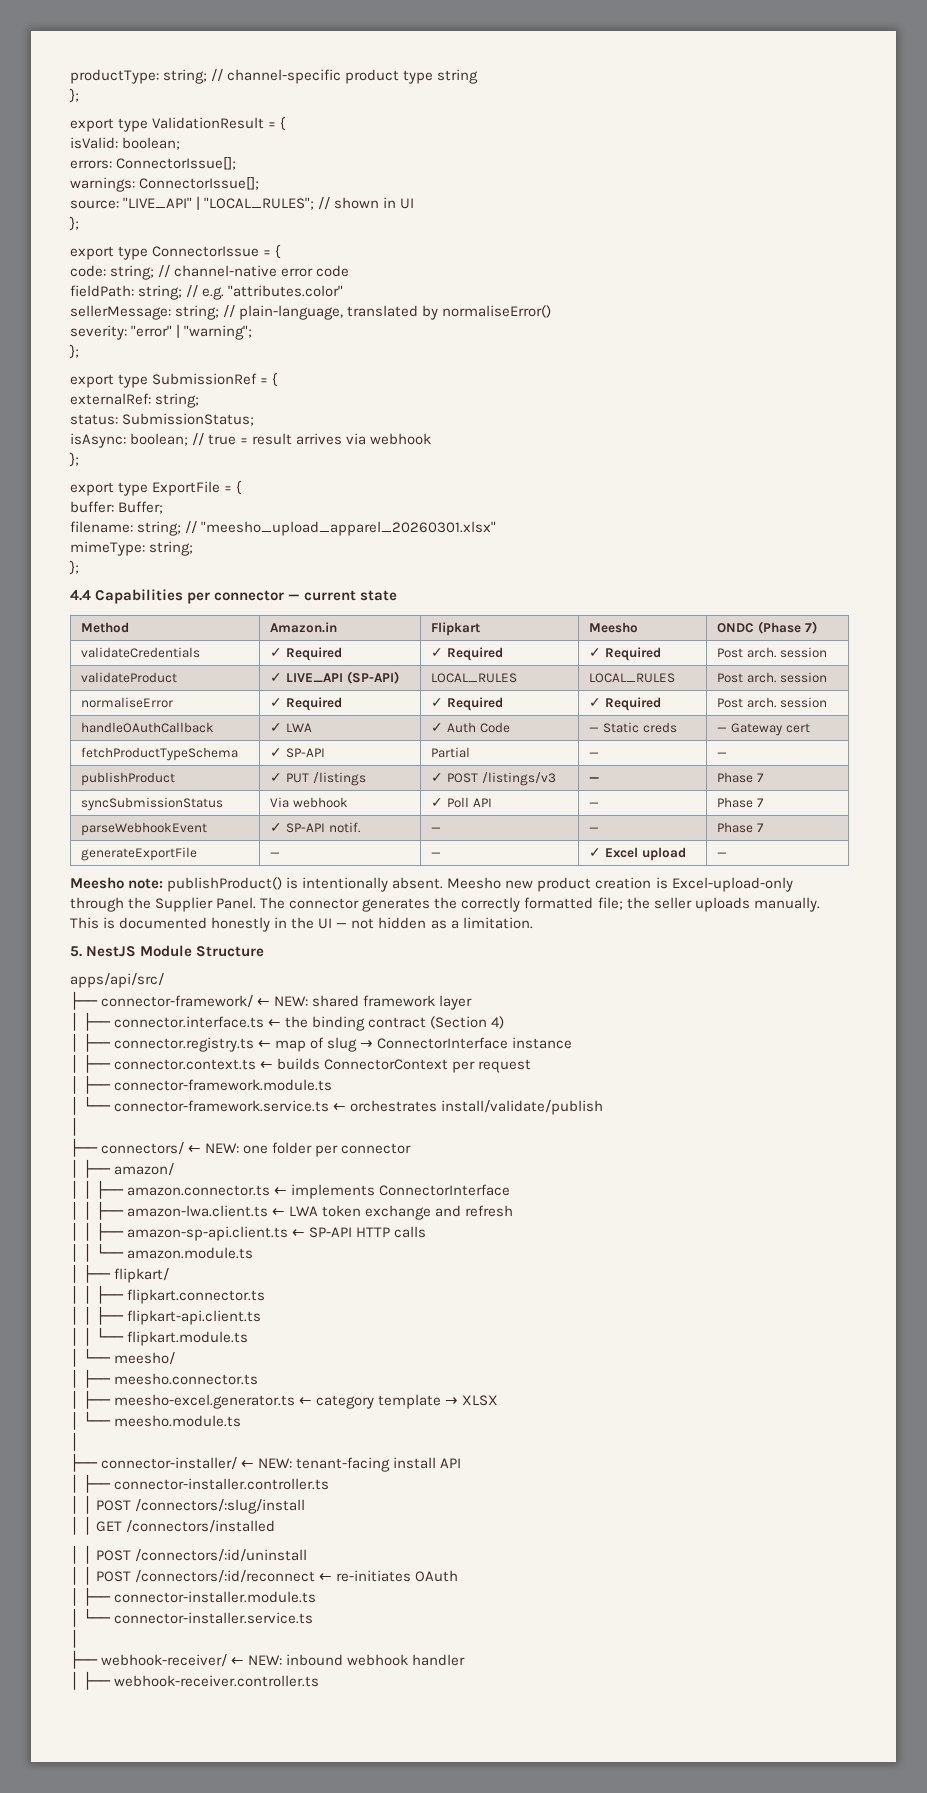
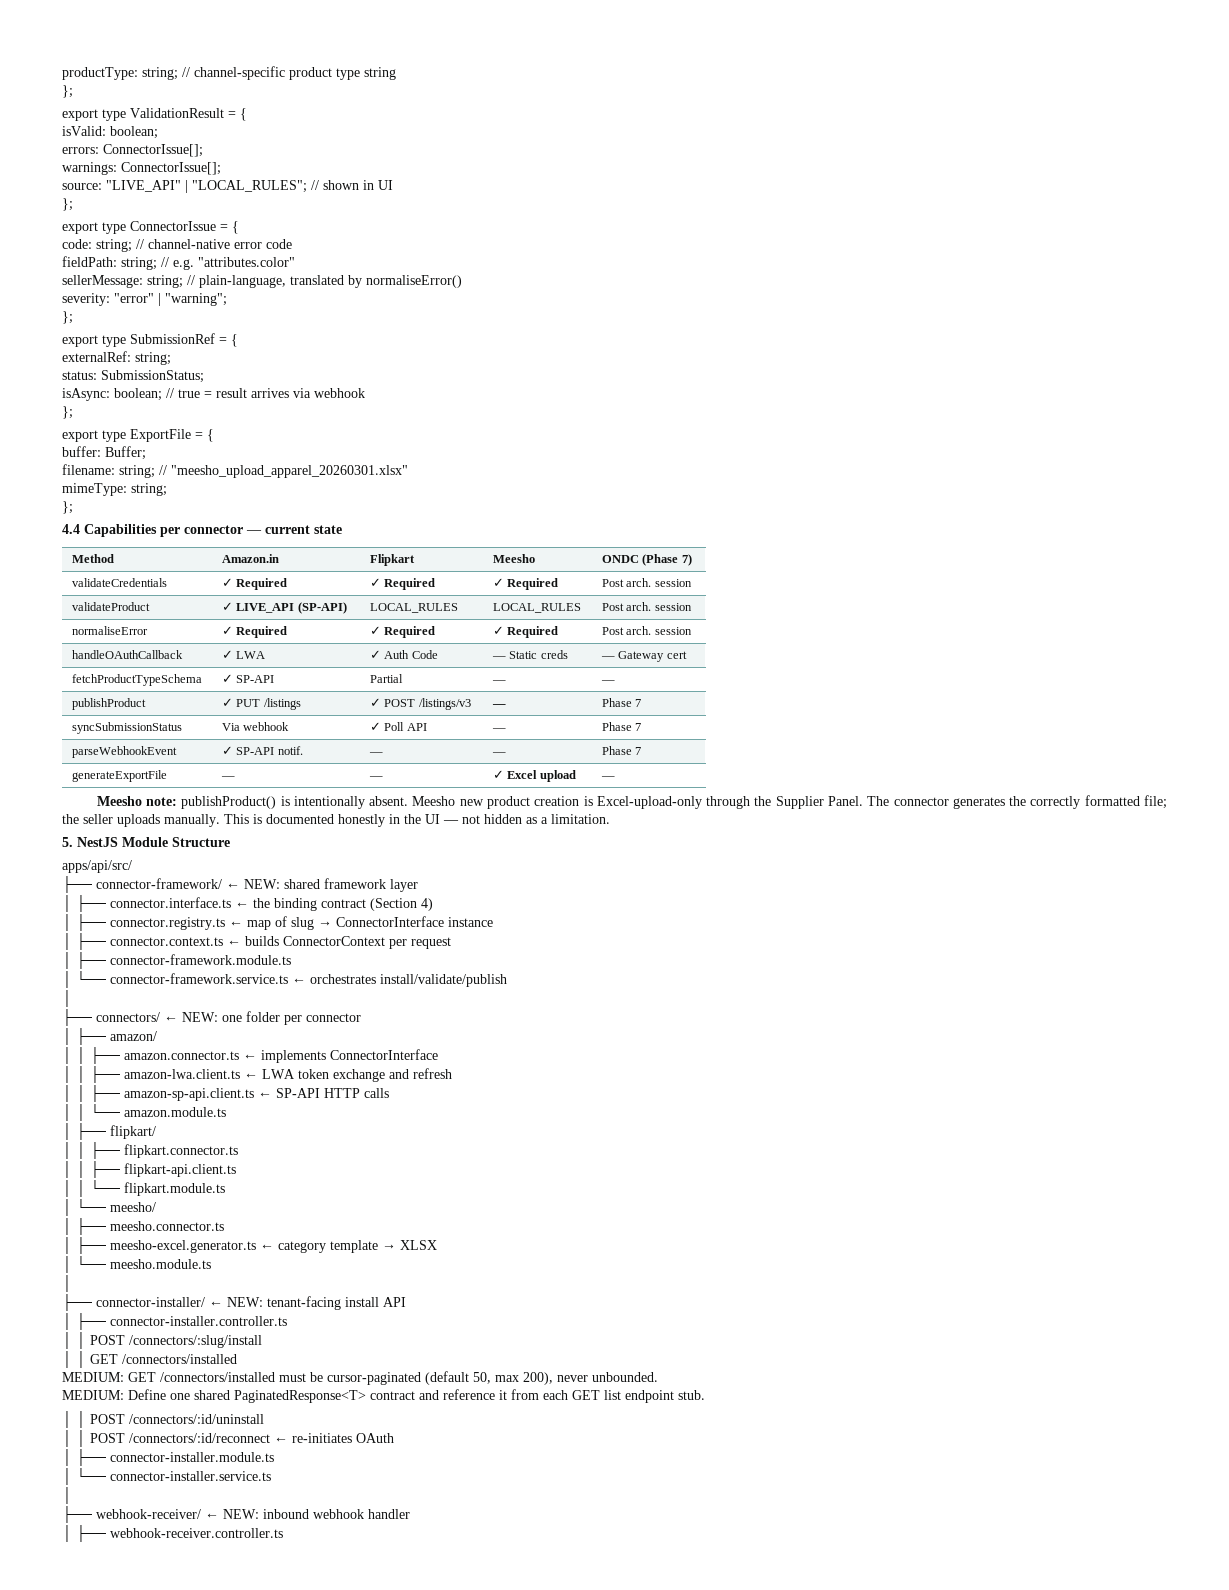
+ MEDIUM: GET /connectors/installed must be cursor-paginated (default 50, max 200), never unbounded.
+ MEDIUM: Define one shared PaginatedResponse<T> contract and reference it from each GET list endpoint stub.

